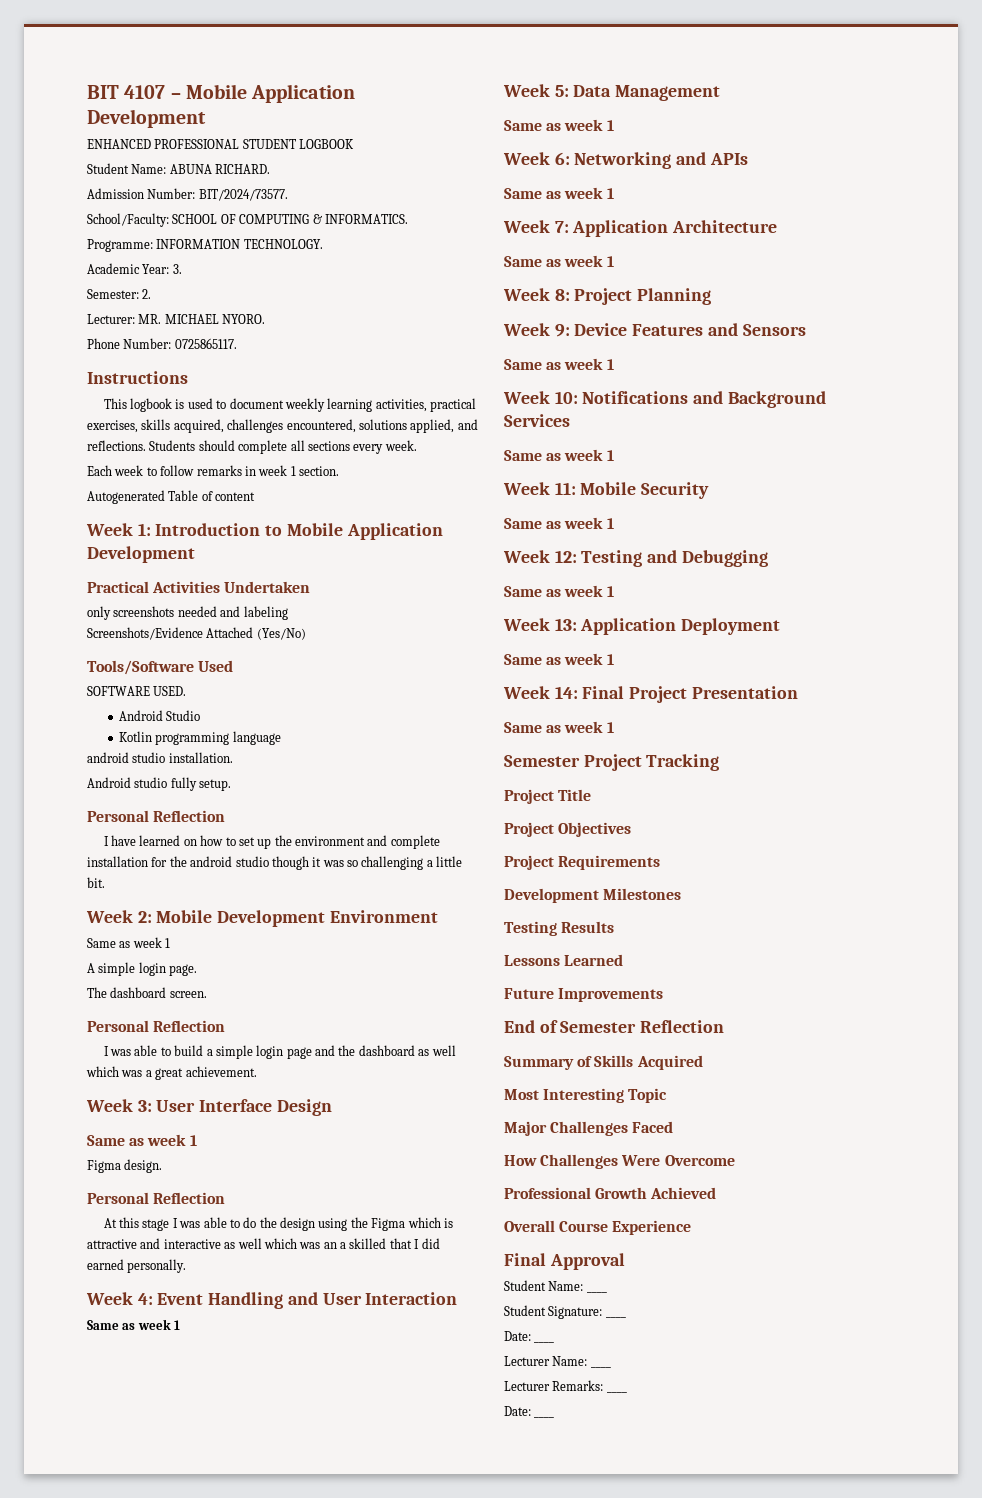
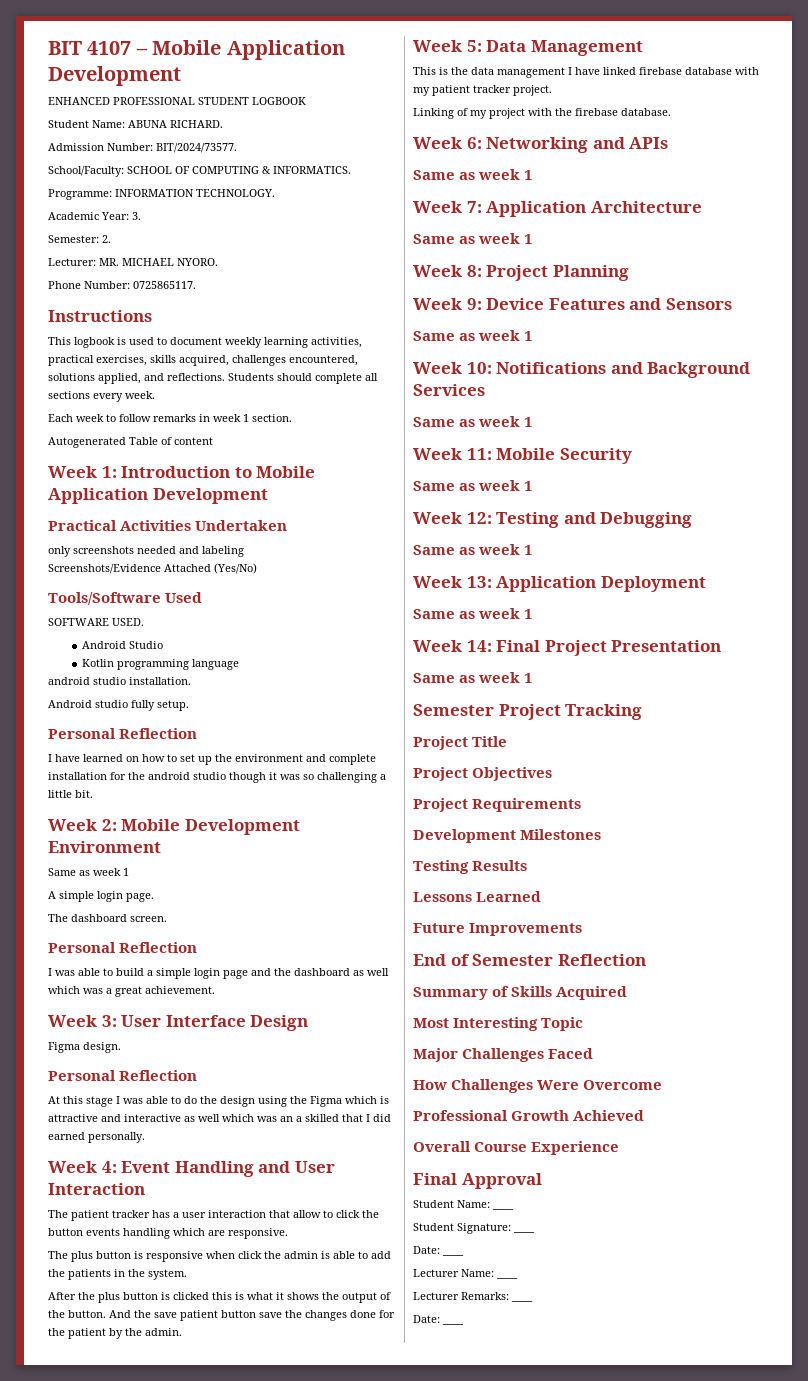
  Week 3: User Interface Design
- Same as week 1
  Week 4: Event Handling and User Interaction
- Same as week 1
+ The patient tracker has a user interaction that allow to click the button events handling which are responsive.
+ The plus button is responsive when click the admin is able to add the patients in the system.
+ After the plus button is clicked this is what it shows the output of the button. And the save patient button save the changes done for the patient by the admin.
  Week 5: Data Management
- Same as week 1
+ This is the data management I have linked firebase database with my patient tracker project.
+ Linking of my project with the firebase database.

